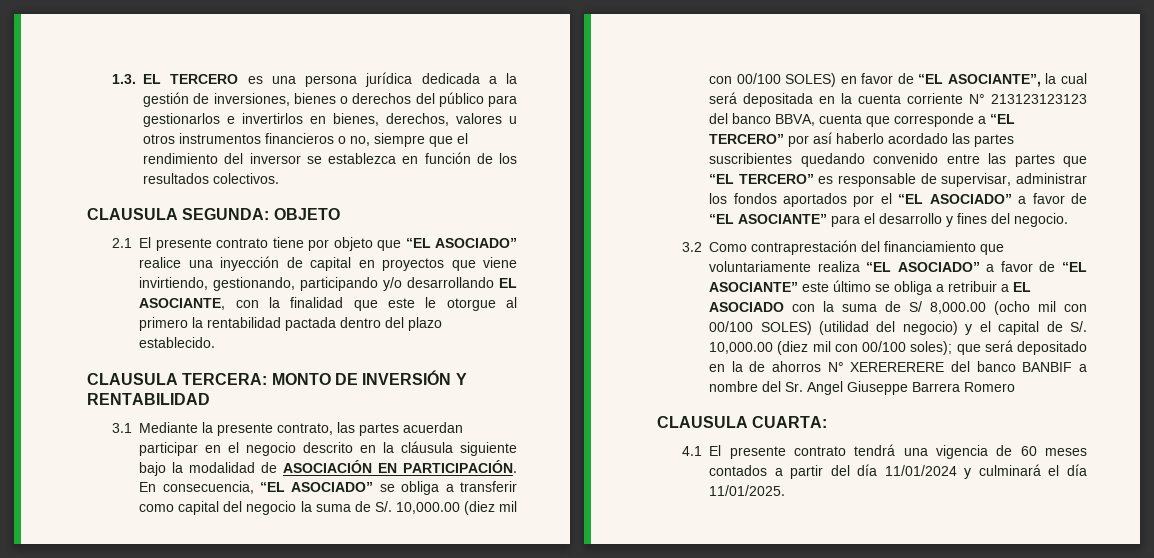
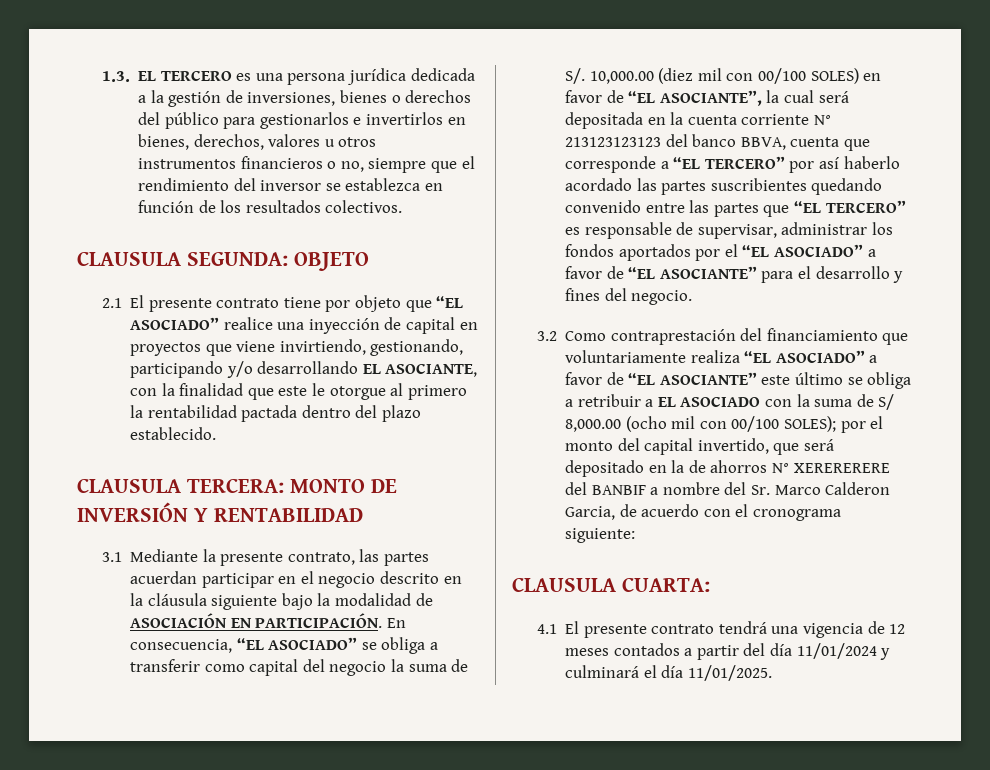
- 3.2 Como contraprestación del financiamiento que voluntariamente realiza “EL ASOCIADO” a favor de “EL ASOCIANTE” este último se obliga a retribuir a EL ASOCIADO con la suma de S/ 8,000.00 (ocho mil con 00/100 SOLES) (utilidad del negocio) y el capital de S/. 10,000.00 (diez mil con 00/100 soles); que será depositado en la de ahorros N° XERERERERE del banco BANBIF a nombre del Sr. Angel Giuseppe Barrera Romero
+ 3.2 Como contraprestación del financiamiento que voluntariamente realiza “EL ASOCIADO” a favor de “EL ASOCIANTE” este último se obliga a retribuir a EL ASOCIADO con la suma de S/ 8,000.00 (ocho mil con 00/100 SOLES); por el monto del capital invertido, que será depositado en la de ahorros N° XERERERERE del BANBIF a nombre del Sr. Marco Calderon Garcia, de acuerdo con el cronograma siguiente:
- 4.1 El presente contrato tendrá una vigencia de 60 meses contados a partir del día 11/01/2024 y culminará el día 11/01/2025.
+ 4.1 El presente contrato tendrá una vigencia de 12 meses contados a partir del día 11/01/2024 y culminará el día 11/01/2025.

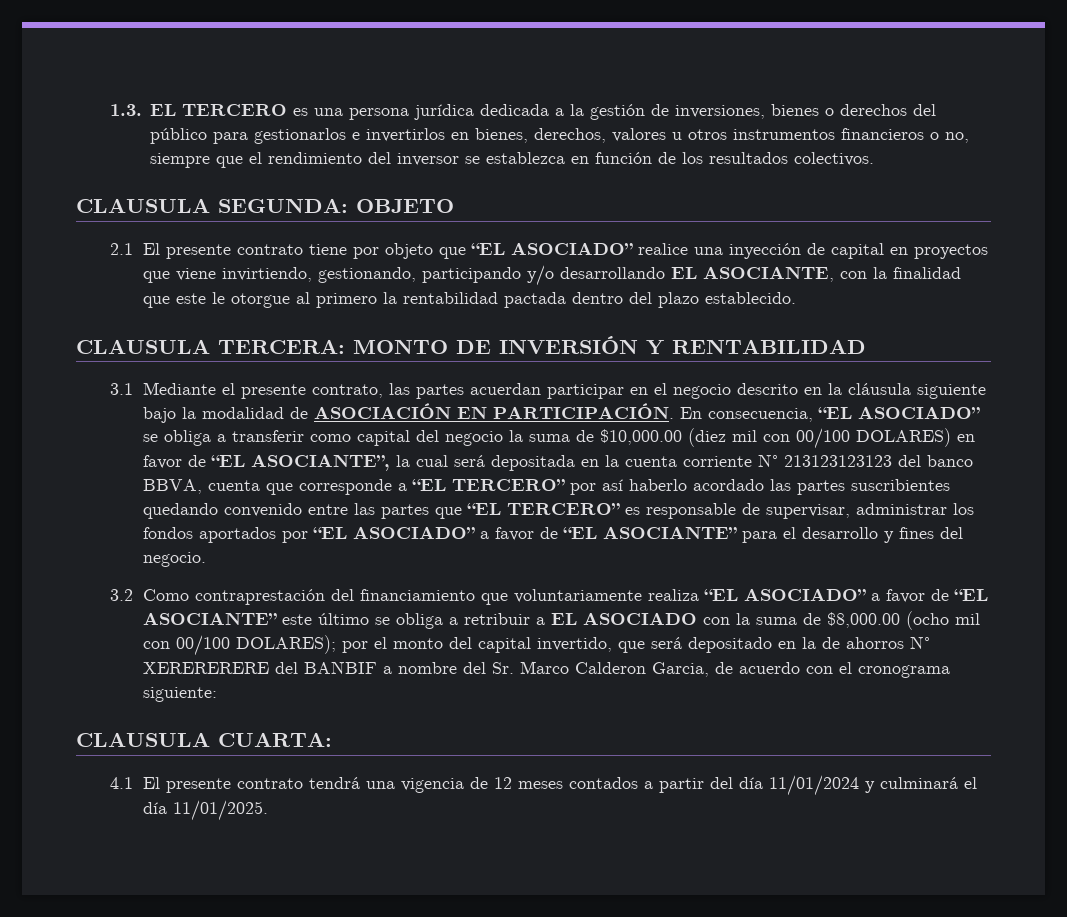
- 3.1 Mediante la presente contrato, las partes acuerdan participar en el negocio descrito en la cláusula siguiente bajo la modalidad de ASOCIACIÓN EN PARTICIPACIÓN.
+ 3.1 Mediante el presente contrato, las partes acuerdan participar en el negocio descrito en la cláusula siguiente bajo la modalidad de ASOCIACIÓN EN PARTICIPACIÓN.
- En consecuencia, “EL ASOCIADO” se obliga a transferir como capital del negocio la suma de S/. 10,000.00 (diez mil con 00/100 SOLES) en favor de “EL ASOCIANTE”, la cual será depositada en la cuenta corriente N° 213123123123 del banco BBVA, cuenta que corresponde a “EL TERCERO” por así haberlo acordado las partes suscribientes quedando convenido entre las partes que “EL TERCERO” es responsable de supervisar, administrar los fondos aportados por el “EL ASOCIADO” a favor de “EL ASOCIANTE” para el desarrollo y fines del negocio.
+ En consecuencia, “EL ASOCIADO” se obliga a transferir como capital del negocio la suma de $10,000.00 (diez mil con 00/100 DOLARES) en favor de “EL ASOCIANTE”, la cual será depositada en la cuenta corriente N° 213123123123 del banco BBVA, cuenta que corresponde a “EL TERCERO” por así haberlo acordado las partes suscribientes quedando convenido entre las partes que “EL TERCERO” es responsable de supervisar, administrar los fondos aportados por “EL ASOCIADO” a favor de “EL ASOCIANTE” para el desarrollo y fines del negocio.
- 3.2 Como contraprestación del financiamiento que voluntariamente realiza “EL ASOCIADO” a favor de “EL ASOCIANTE” este último se obliga a retribuir a EL ASOCIADO con la suma de S/ 8,000.00 (ocho mil con 00/100 SOLES);
+ 3.2 Como contraprestación del financiamiento que voluntariamente realiza “EL ASOCIADO” a favor de “EL ASOCIANTE” este último se obliga a retribuir a EL ASOCIADO con la suma de $8,000.00 (ocho mil con 00/100 DOLARES);

